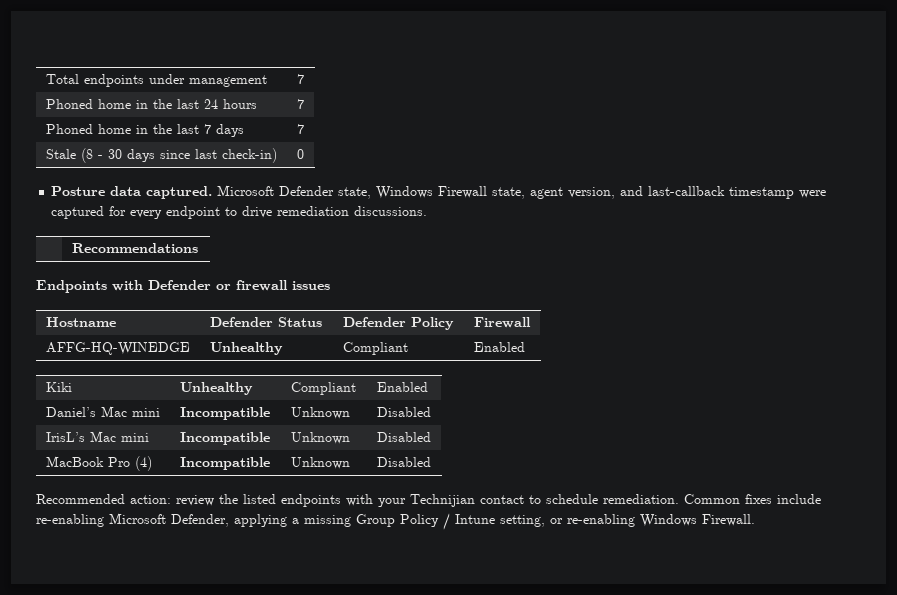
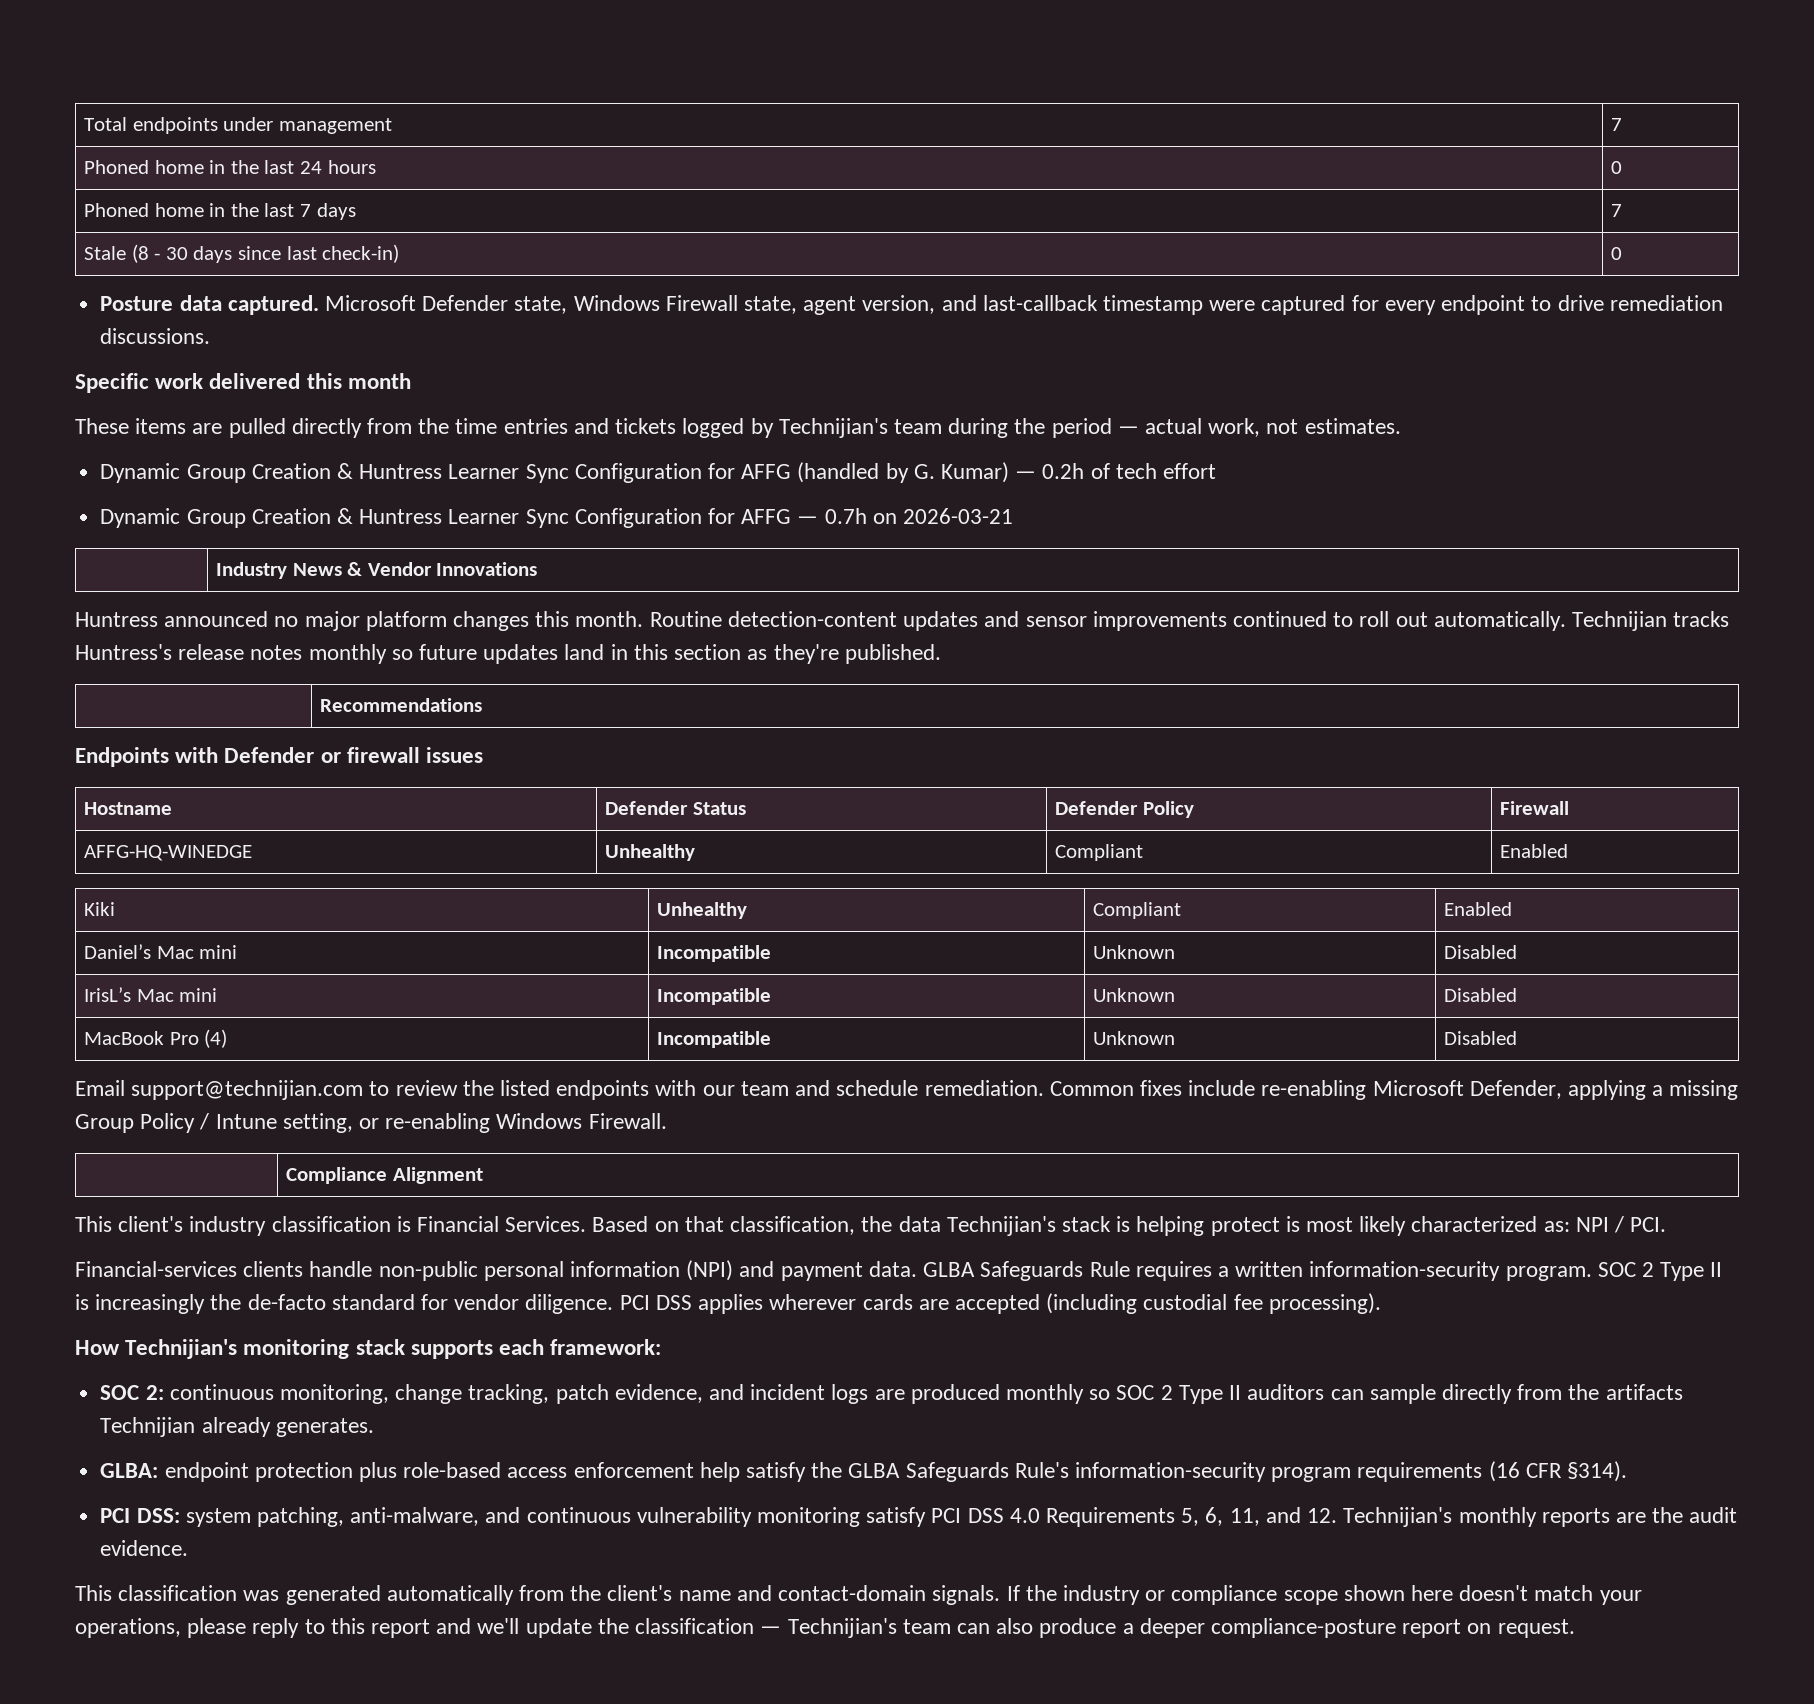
- Phoned home in the last 24 hours | 7
+ Phoned home in the last 24 hours | 0
+ Specific work delivered this month
+ These items are pulled directly from the time entries and tickets logged by Technijian's team during the period — actual work, not estimates.
+ Dynamic Group Creation & Huntress Learner Sync Configuration for AFFG (handled by G. Kumar) — 0.2h of tech effort
+ Dynamic Group Creation & Huntress Learner Sync Configuration for AFFG — 0.7h on 2026-03-21
+ | Industry News & Vendor Innovations
+ Huntress announced no major platform changes this month. Routine detection-content updates and sensor improvements continued to roll out automatically. Technijian tracks Huntress's release notes monthly so future updates land in this section as they're published.
- Recommended action: review the listed endpoints with your Technijian contact to schedule remediation.
+ Email support@technijian.com to review the listed endpoints with our team and schedule remediation.
+ | Compliance Alignment
+ This client's industry classification is Financial Services. Based on that classification, the data Technijian's stack is helping protect is most likely characterized as: NPI / PCI.
+ Financial-services clients handle non-public personal information (NPI) and payment data. GLBA Safeguards Rule requires a written information-security program. SOC 2 Type II is increasingly the de-facto standard for vendor diligence. PCI DSS applies wherever cards are accepted (including custodial fee processing).
+ How Technijian's monitoring stack supports each framework:
+ SOC 2: continuous monitoring, change tracking, patch evidence, and incident logs are produced monthly so SOC 2 Type II auditors can sample directly from the artifacts Technijian already generates.
+ GLBA: endpoint protection plus role-based access enforcement help satisfy the GLBA Safeguards Rule's information-security program requirements (16 CFR §314).
+ PCI DSS: system patching, anti-malware, and continuous vulnerability monitoring satisfy PCI DSS 4.0 Requirements 5, 6, 11, and 12. Technijian's monthly reports are the audit evidence.
+ This classification was generated automatically from the client's name and contact-domain signals. If the industry or compliance scope shown here doesn't match your operations, please reply to this report and we'll update the classification — Technijian's team can also produce a deeper compliance-posture report on request.

